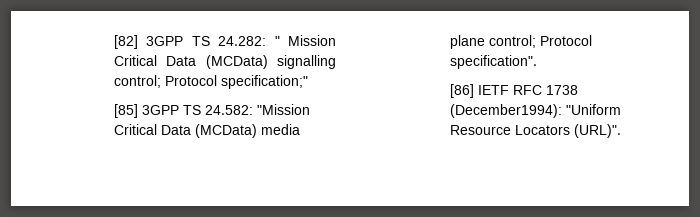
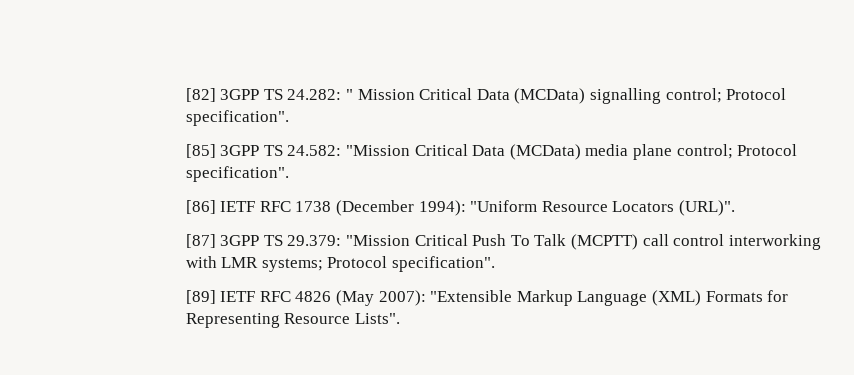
- [82] 3GPP TS 24.282: " Mission Critical Data (MCData) signalling control; Protocol specification;"
+ [82] 3GPP TS 24.282: " Mission Critical Data (MCData) signalling control; Protocol specification".
- [86] IETF RFC 1738 (December1994): "Uniform Resource Locators (URL)".
+ [86] IETF RFC 1738 (December 1994): "Uniform Resource Locators (URL)".
+ [87] 3GPP TS 29.379: "Mission Critical Push To Talk (MCPTT) call control interworking with LMR systems; Protocol specification".
+ [89] IETF RFC 4826 (May 2007): "Extensible Markup Language (XML) Formats for Representing Resource Lists".

